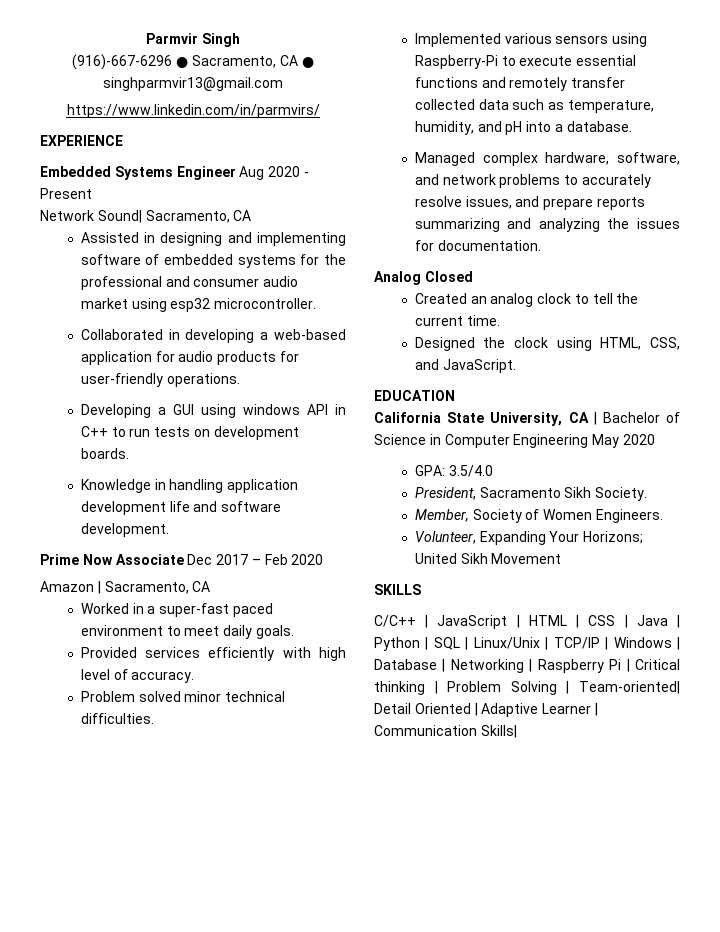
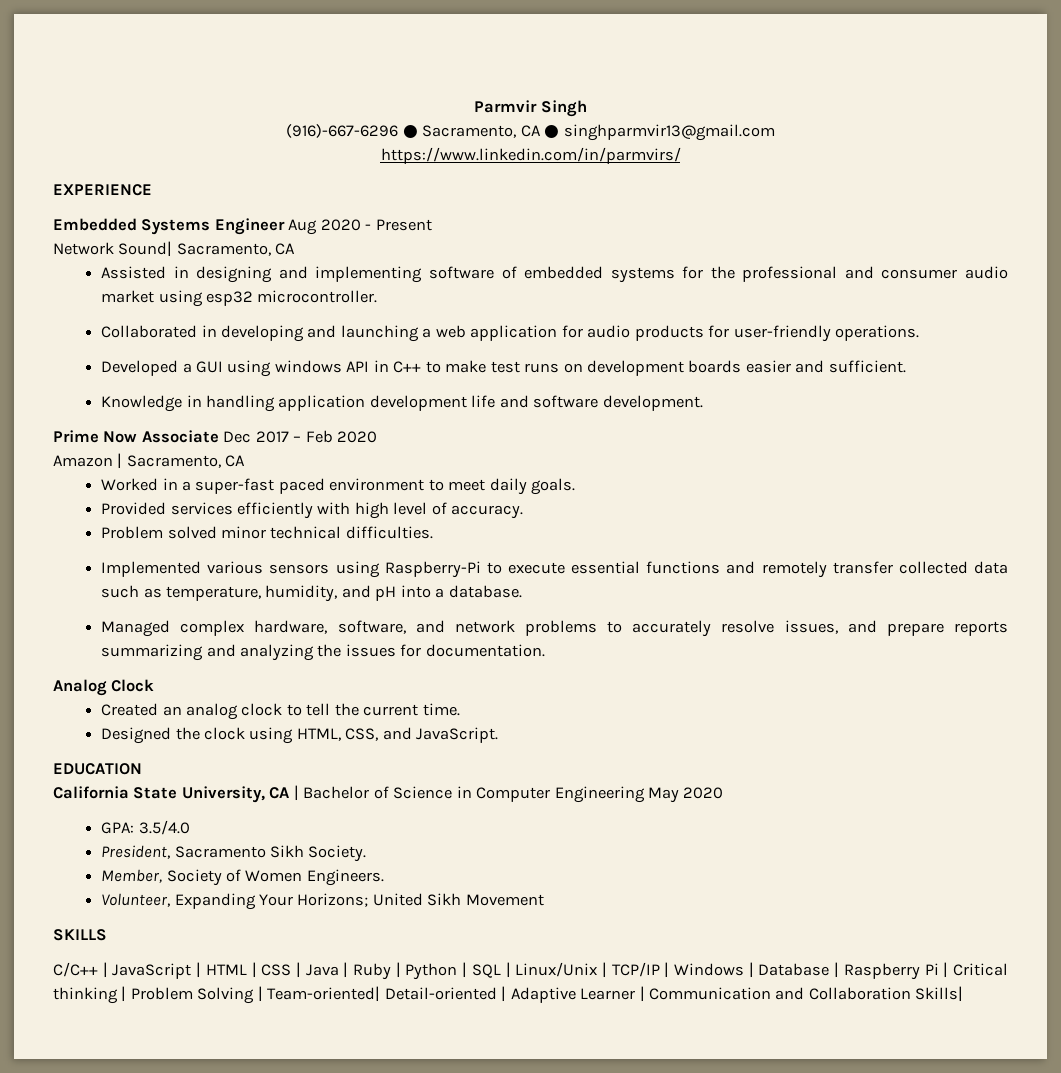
- Collaborated in developing a web-based application for audio products for user-friendly operations.
+ Collaborated in developing and launching a web application for audio products for user-friendly operations.
- Developing a GUI using windows API in C++ to run tests on development boards.
+ Developed a GUI using windows API in C++ to make test runs on development boards easier and sufficient.
- Analog Closed
+ Analog Clock
- C/C++ | JavaScript | HTML | CSS | Java | Python | SQL | Linux/Unix | TCP/IP | Windows | Database | Networking | Raspberry Pi | Critical thinking | Problem Solving | Team-oriented| Detail Oriented | Adaptive Learner | Communication Skills|
+ C/C++ | JavaScript | HTML | CSS | Java | Ruby | Python | SQL | Linux/Unix | TCP/IP | Windows | Database | Raspberry Pi | Critical thinking | Problem Solving | Team-oriented| Detail-oriented | Adaptive Learner | Communication and Collaboration Skills|

